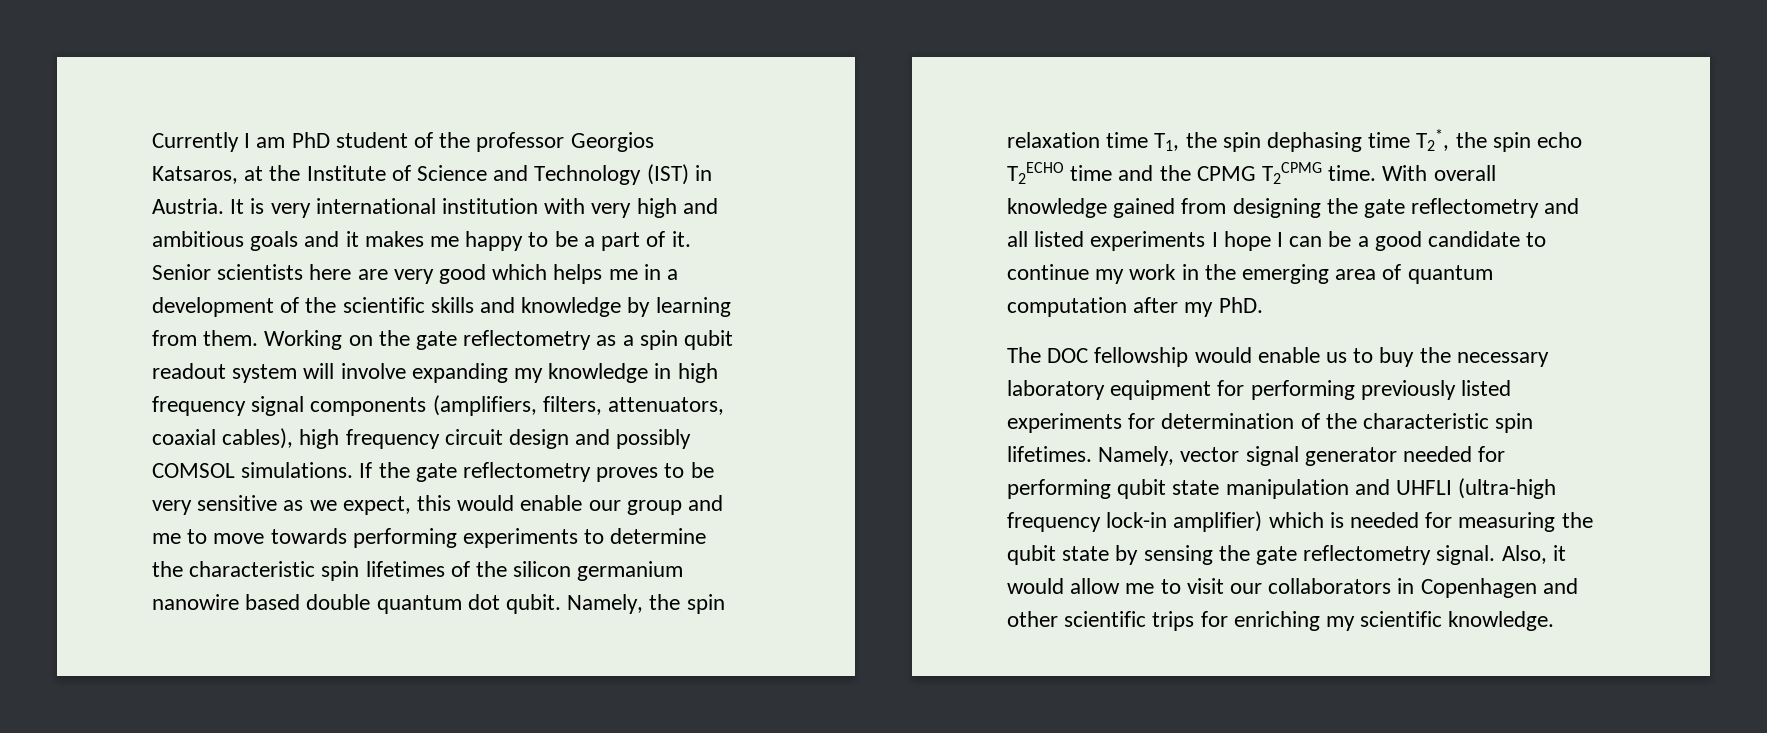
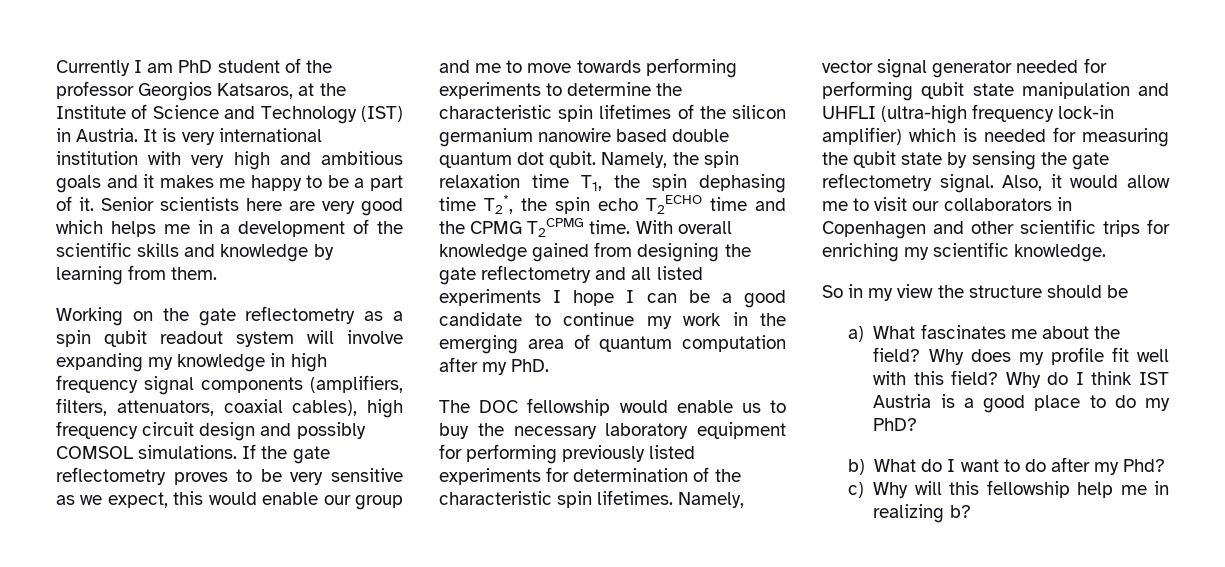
- Senior scientists here are very good which helps me in a development of the scientific skills and knowledge by learning from them. Working on the gate reflectometry as a spin qubit readout system will involve expanding my knowledge in high frequency signal components (amplifiers, filters, attenuators, coaxial cables), high frequency circuit design and possibly COMSOL simulations.
+ Senior scientists here are very good which helps me in a development of the scientific skills and knowledge by learning from them.
+ Working on the gate reflectometry as a spin qubit readout system will involve expanding my knowledge in high frequency signal components (amplifiers, filters, attenuators, coaxial cables), high frequency circuit design and possibly COMSOL simulations.
+ So in my view the structure should be
+ a) What fascinates me about the field? Why does my profile fit well with this field? Why do I think IST Austria is a good place to do my PhD?
+ b) What do I want to do after my Phd?
+ c) Why will this fellowship help me in realizing b?

